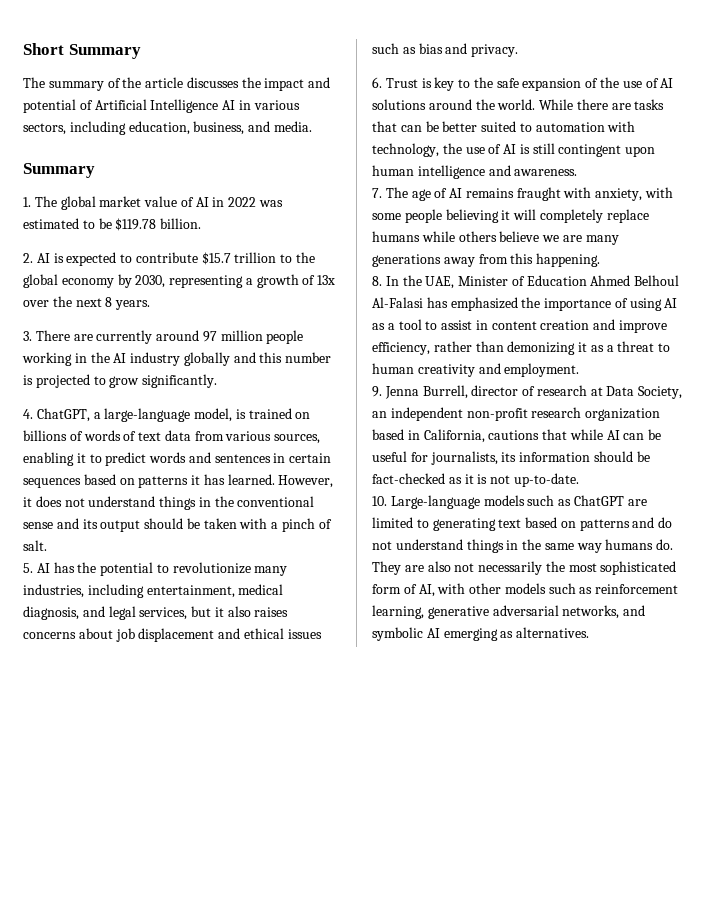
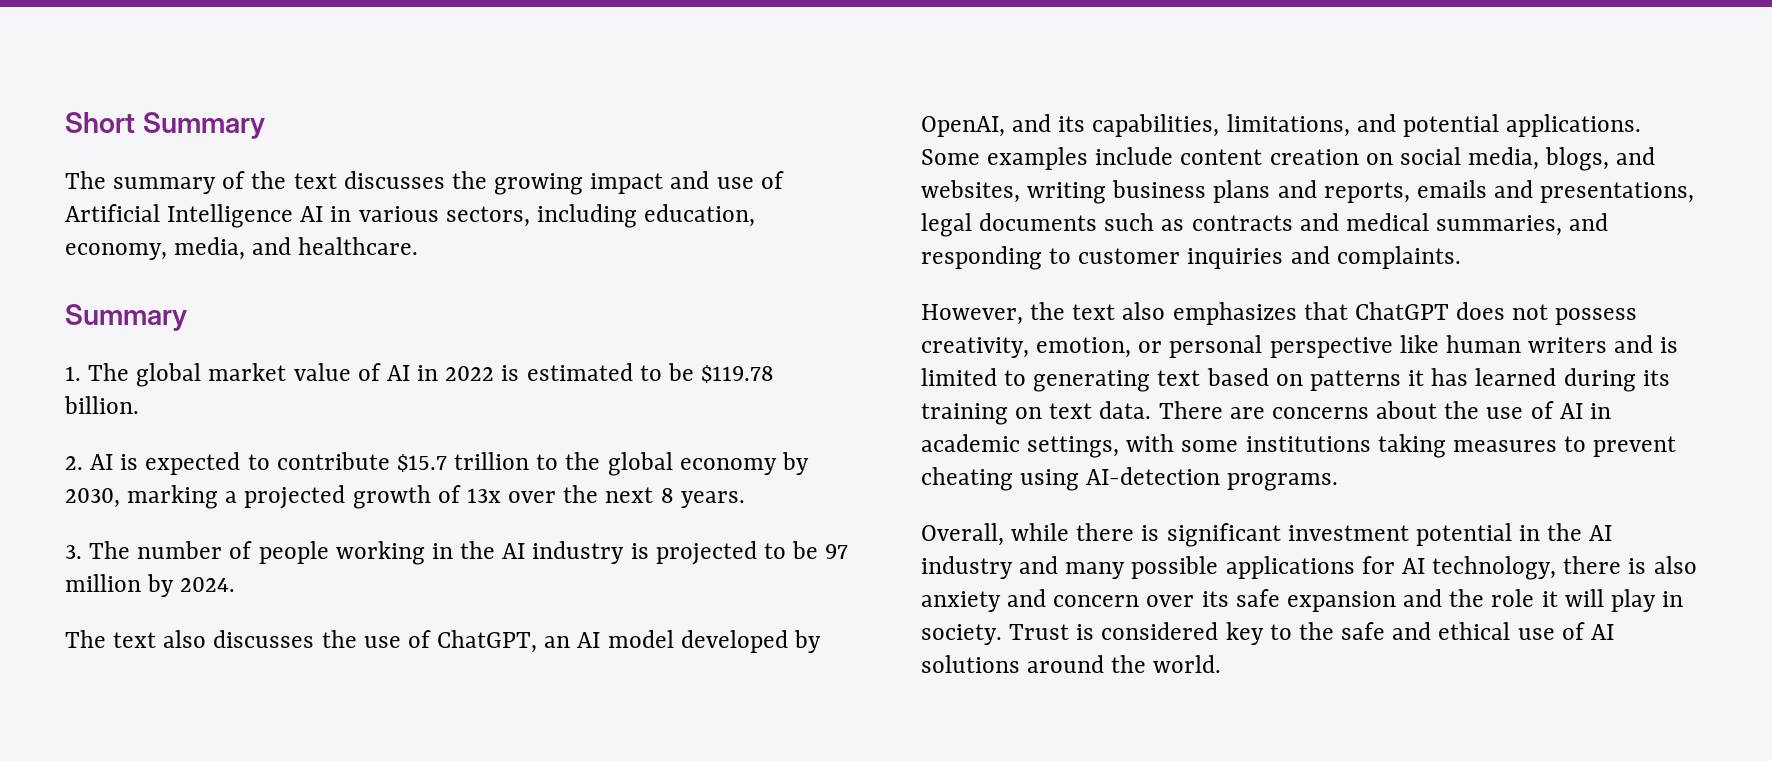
- The summary of the article discusses the impact and potential of Artificial Intelligence AI in various sectors, including education, business, and media.
+ The summary of the text discusses the growing impact and use of Artificial Intelligence AI in various sectors, including education, economy, media, and healthcare.
- 1. The global market value of AI in 2022 was estimated to be $119.78 billion.
+ 1. The global market value of AI in 2022 is estimated to be $119.78 billion.
- 2. AI is expected to contribute $15.7 trillion to the global economy by 2030, representing a growth of 13x over the next 8 years.
+ 2. AI is expected to contribute $15.7 trillion to the global economy by 2030, marking a projected growth of 13x over the next 8 years.
- 3. There are currently around 97 million people working in the AI industry globally and this number is projected to grow significantly.
- 4. ChatGPT, a large-language model, is trained on billions of words of text data from various sources, enabling it to predict words and sentences in certain sequences based on patterns it has learned. However, it does not understand things in the conventional sense and its output should be taken with a pinch of salt.
- 5. AI has the potential to revolutionize many industries, including entertainment, medical diagnosis, and legal services, but it also raises concerns about job displacement and ethical issues such as bias and privacy.
- 6. Trust is key to the safe expansion of the use of AI solutions around the world. While there are tasks that can be better suited to automation with technology, the use of AI is still contingent upon human intelligence and awareness.
- 7. The age of AI remains fraught with anxiety, with some people believing it will completely replace humans while others believe we are many generations away from this happening.
- 8. In the UAE, Minister of Education Ahmed Belhoul Al-Falasi has emphasized the importance of using AI as a tool to assist in content creation and improve efficiency, rather than demonizing it as a threat to human creativity and employment.
- 9. Jenna Burrell, director of research at Data Society, an independent non-profit research organization based in California, cautions that while AI can be useful for journalists, its information should be fact-checked as it is not up-to-date.
- 10. Large-language models such as ChatGPT are limited to generating text based on patterns and do not understand things in the same way humans do. They are also not necessarily the most sophisticated form of AI, with other models such as reinforcement learning, generative adversarial networks, and symbolic AI emerging as alternatives.
+ 3. The number of people working in the AI industry is projected to be 97 million by 2024.
+ The text also discusses the use of ChatGPT, an AI model developed by OpenAI, and its capabilities, limitations, and potential applications. Some examples include content creation on social media, blogs, and websites, writing business plans and reports, emails and presentations, legal documents such as contracts and medical summaries, and responding to customer inquiries and complaints.
+ However, the text also emphasizes that ChatGPT does not possess creativity, emotion, or personal perspective like human writers and is limited to generating text based on patterns it has learned during its training on text data. There are concerns about the use of AI in academic settings, with some institutions taking measures to prevent cheating using AI-detection programs.
+ Overall, while there is significant investment potential in the AI industry and many possible applications for AI technology, there is also anxiety and concern over its safe expansion and the role it will play in society. Trust is considered key to the safe and ethical use of AI solutions around the world.

